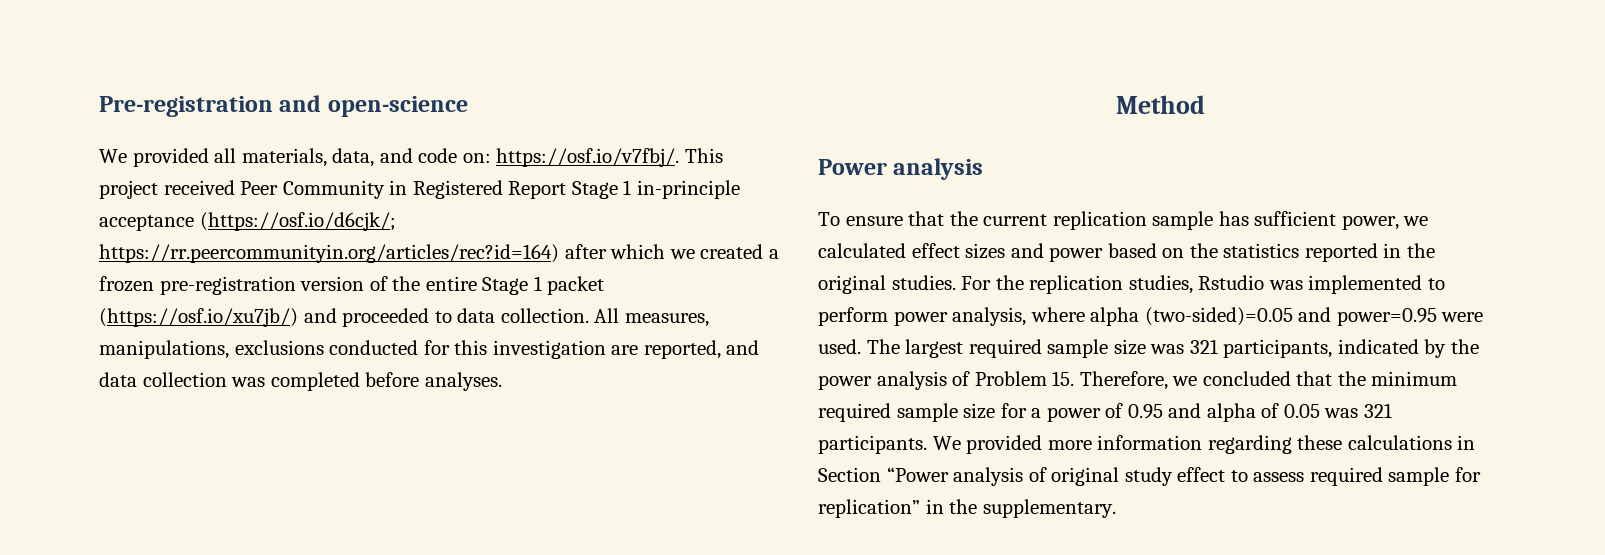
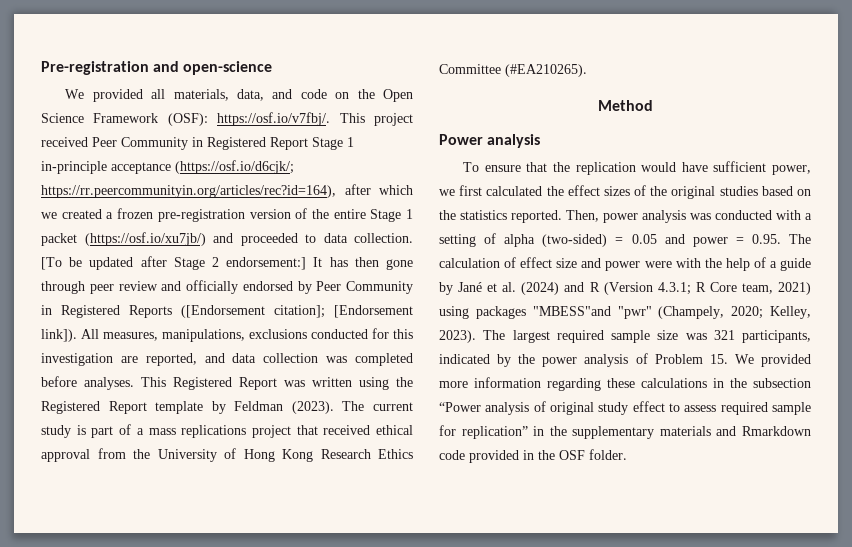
- We provided all materials, data, and code on: https://osf.io/v7fbj/. This project received Peer Community in Registered Report Stage 1 in-principle acceptance (https://osf.io/d6cjk/; https://rr.peercommunityin.org/articles/rec?id=164) after which we created a frozen pre-registration version of the entire Stage 1 packet (https://osf.io/xu7jb/) and proceeded to data collection.
+ We provided all materials, data, and code on the Open Science Framework (OSF): https://osf.io/v7fbj/. This project received Peer Community in Registered Report Stage 1 in-principle acceptance (https://osf.io/d6cjk/; https://rr.peercommunityin.org/articles/rec?id=164), after which we created a frozen pre-registration version of the entire Stage 1 packet (https://osf.io/xu7jb/) and proceeded to data collection.
+ [To be updated after Stage 2 endorsement:] It has then gone through peer review and officially endorsed by Peer Community in Registered Reports ([Endorsement citation]; [Endorsement link]).
+ This Registered Report was written using the Registered Report template by Feldman (2023). The current study is part of a mass replications project that received ethical approval from the University of Hong Kong Research Ethics Committee (#EA210265).
- To ensure that the current replication sample has sufficient power, we calculated effect sizes and power based on the statistics reported in the original studies. For the replication studies, Rstudio was implemented to perform power analysis, where alpha (two-sided)=0.05 and power=0.95 were used.
+ To ensure that the replication would have sufficient power, we first calculated the effect sizes of the original studies based on the statistics reported. Then, power analysis was conducted with a setting of alpha (two-sided) = 0.05 and power = 0.95. The calculation of effect size and power were with the help of a guide by Jané et al. (2024) and R (Version 4.3.1; R Core team, 2021) using packages "MBESS"and "pwr" (Champely, 2020; Kelley, 2023).
- The largest required sample size was 321 participants, indicated by the power analysis of Problem 15. Therefore, we concluded that the minimum required sample size for a power of 0.95 and alpha of 0.05 was 321 participants. We provided more information regarding these calculations in Section “Power analysis of original study effect to assess required sample for replication” in the supplementary.
+ The largest required sample size was 321 participants, indicated by the power analysis of Problem 15. We provided more information regarding these calculations in the subsection “Power analysis of original study effect to assess required sample for replication” in the supplementary materials and Rmarkdown code provided in the OSF folder.

